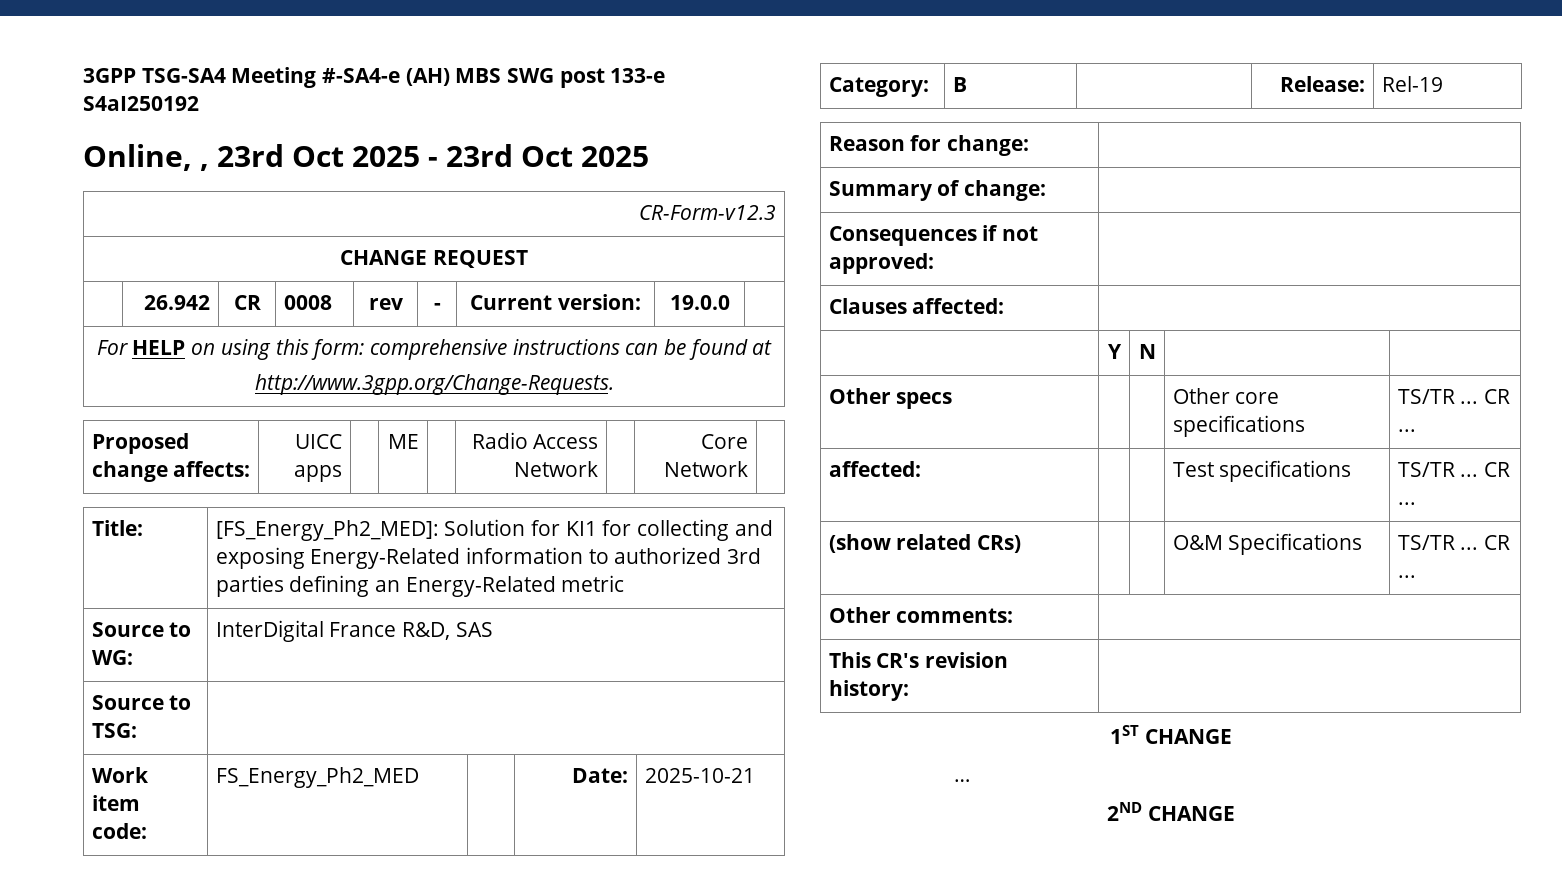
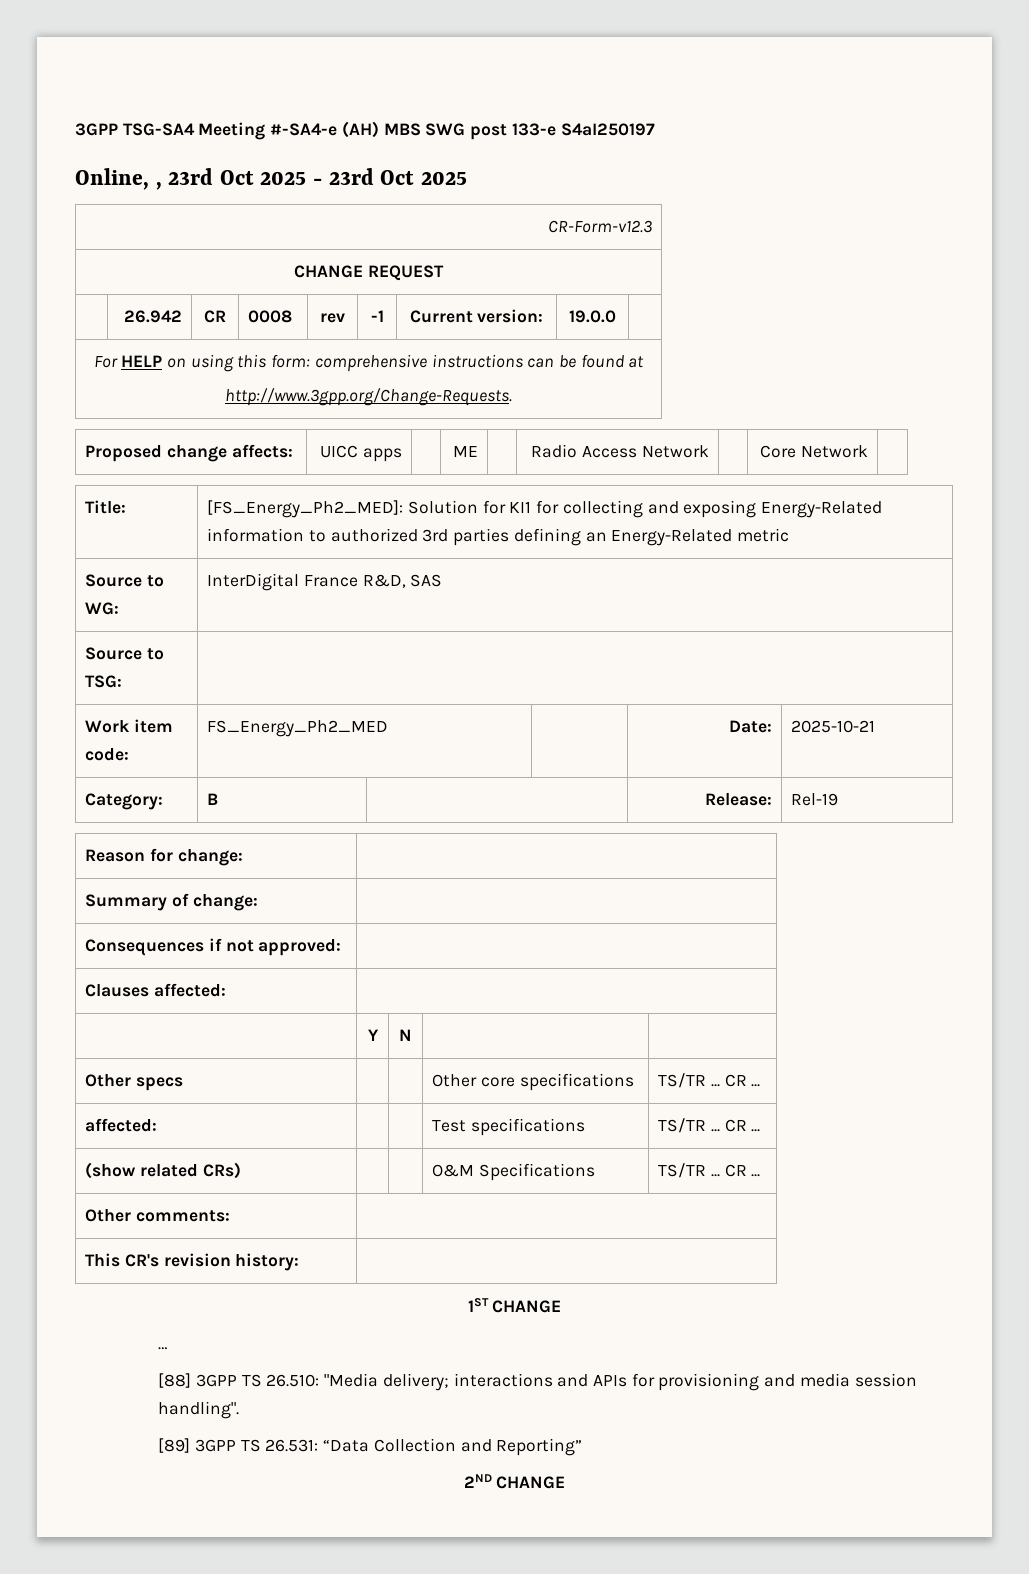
- 3GPP TSG-SA4 Meeting #-SA4-e (AH) MBS SWG post 133-e S4aI250192
+ 3GPP TSG-SA4 Meeting #-SA4-e (AH) MBS SWG post 133-e S4aI250197
- | 26.942 | CR | 0008 | rev | - | Current version: | 19.0.0 |
+ | 26.942 | CR | 0008 | rev | -1 | Current version: | 19.0.0 |
+ [88] 3GPP TS 26.510: "Media delivery; interactions and APIs for provisioning and media session handling".
+ [89] 3GPP TS 26.531: “Data Collection and Reporting”

